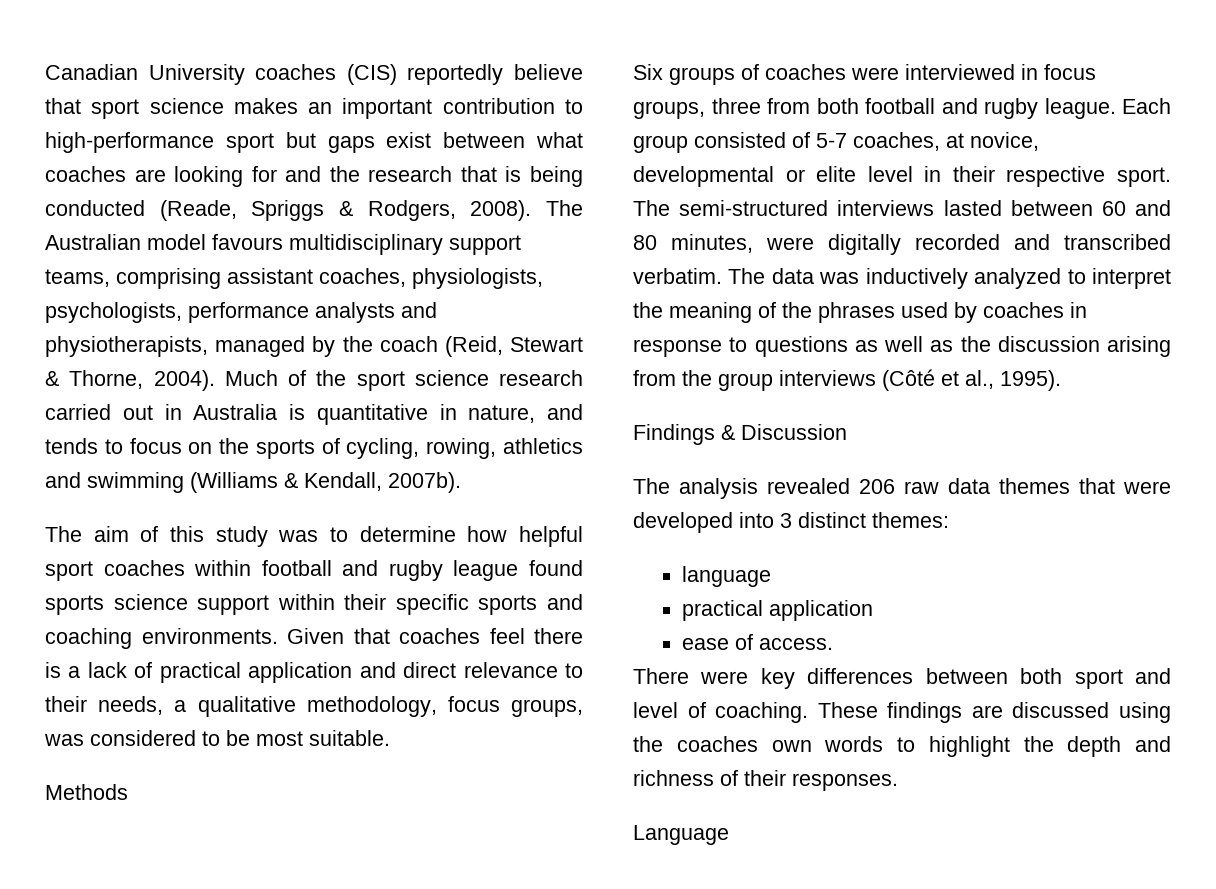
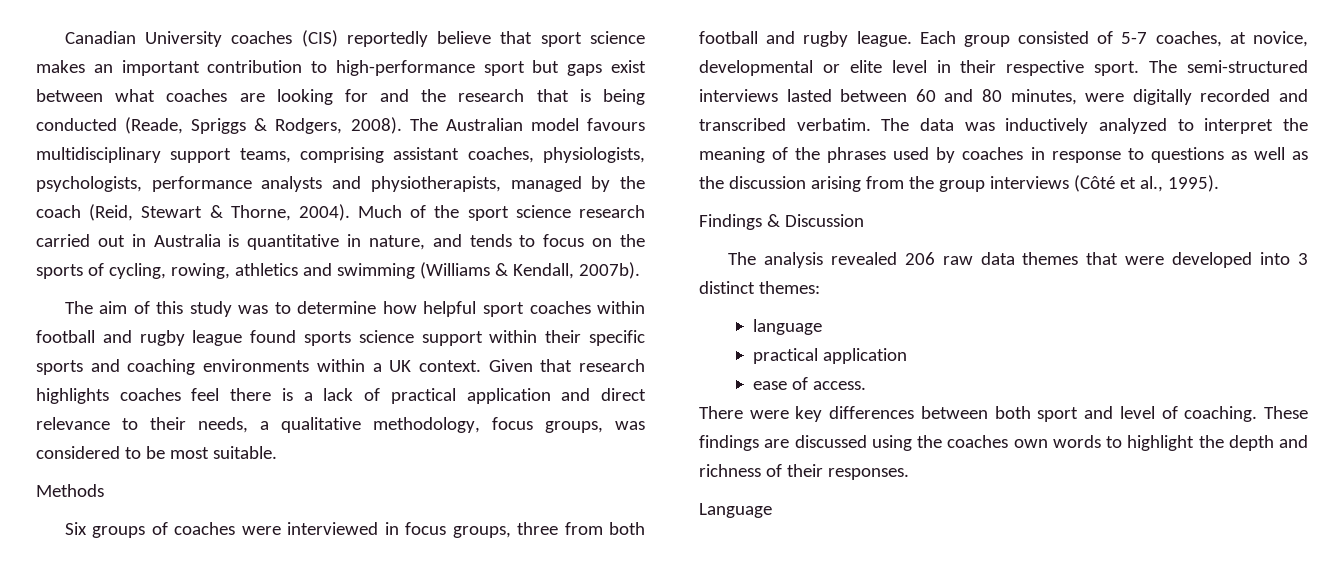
- The aim of this study was to determine how helpful sport coaches within football and rugby league found sports science support within their specific sports and coaching environments. Given that coaches feel there is a lack of practical application and direct relevance to their needs, a qualitative methodology, focus groups, was considered to be most suitable.
+ The aim of this study was to determine how helpful sport coaches within football and rugby league found sports science support within their specific sports and coaching environments within a UK context. Given that research highlights coaches feel there is a lack of practical application and direct relevance to their needs, a qualitative methodology, focus groups, was considered to be most suitable.

